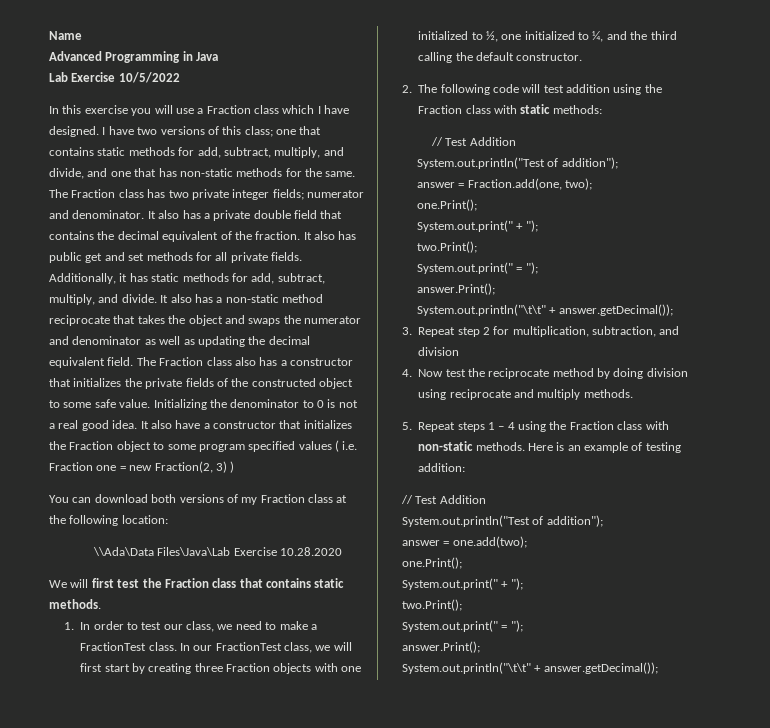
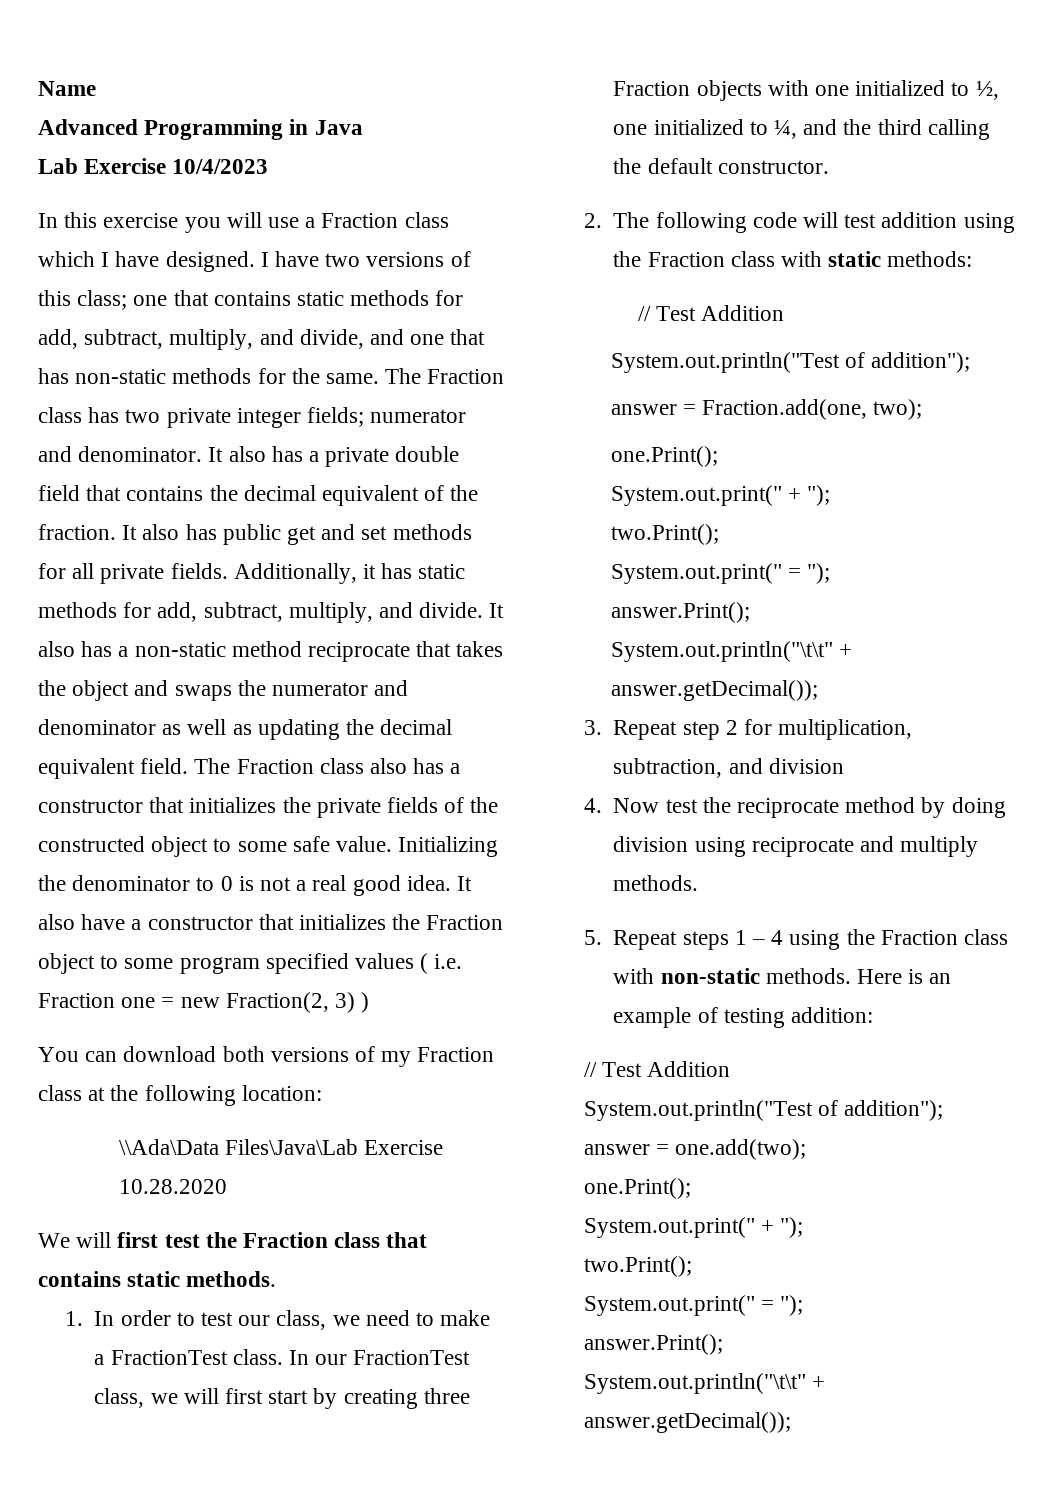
- Lab Exercise 10/5/2022
+ Lab Exercise 10/4/2023

